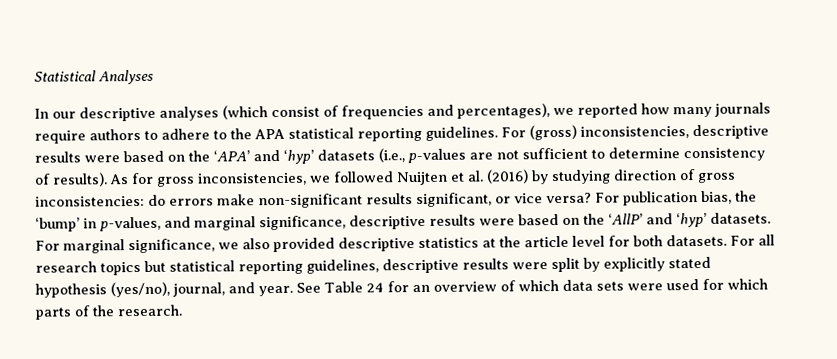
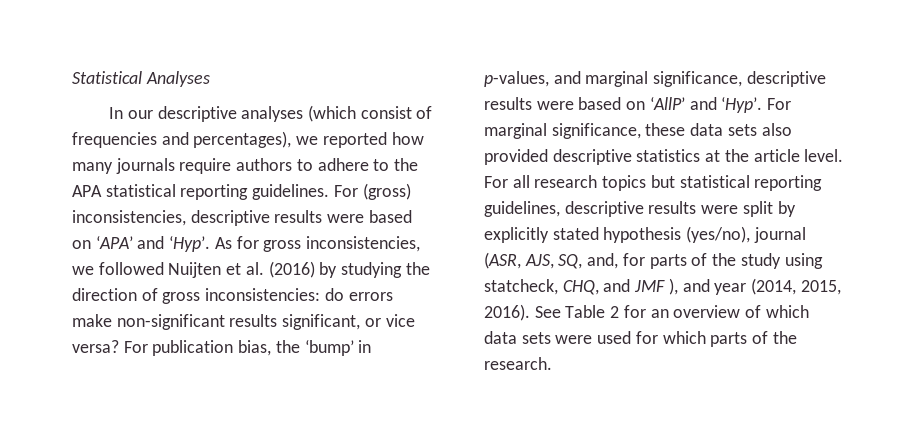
- For (gross) inconsistencies, descriptive results were based on the ‘APA’ and ‘hyp’ datasets (i.e., p-values are not sufficient to determine consistency of results).
+ For (gross) inconsistencies, descriptive results were based on ‘APA’ and ‘Hyp’.
- As for gross inconsistencies, we followed Nuijten et al. (2016) by studying direction of gross inconsistencies: do errors make non-significant results significant, or vice versa?
+ As for gross inconsistencies, we followed Nuijten et al. (2016) by studying the direction of gross inconsistencies: do errors make non-significant results significant, or vice versa?
- For publication bias, the ‘bump’ in p-values, and marginal significance, descriptive results were based on the ‘AllP’ and ‘hyp’ datasets.
+ For publication bias, the ‘bump’ in p-values, and marginal significance, descriptive results were based on ‘AllP’ and ‘Hyp’.
- For marginal significance, we also provided descriptive statistics at the article level for both datasets.
+ For marginal significance, these data sets also provided descriptive statistics at the article level.
- For all research topics but statistical reporting guidelines, descriptive results were split by explicitly stated hypothesis (yes/no), journal, and year.
+ For all research topics but statistical reporting guidelines, descriptive results were split by explicitly stated hypothesis (yes/no), journal (ASR, AJS, SQ, and, for parts of the study using statcheck, CHQ, and JMF ), and year (2014, 2015, 2016).
- See Table 24 for an overview of which data sets were used for which parts of the research.
+ See Table 2 for an overview of which data sets were used for which parts of the research.

